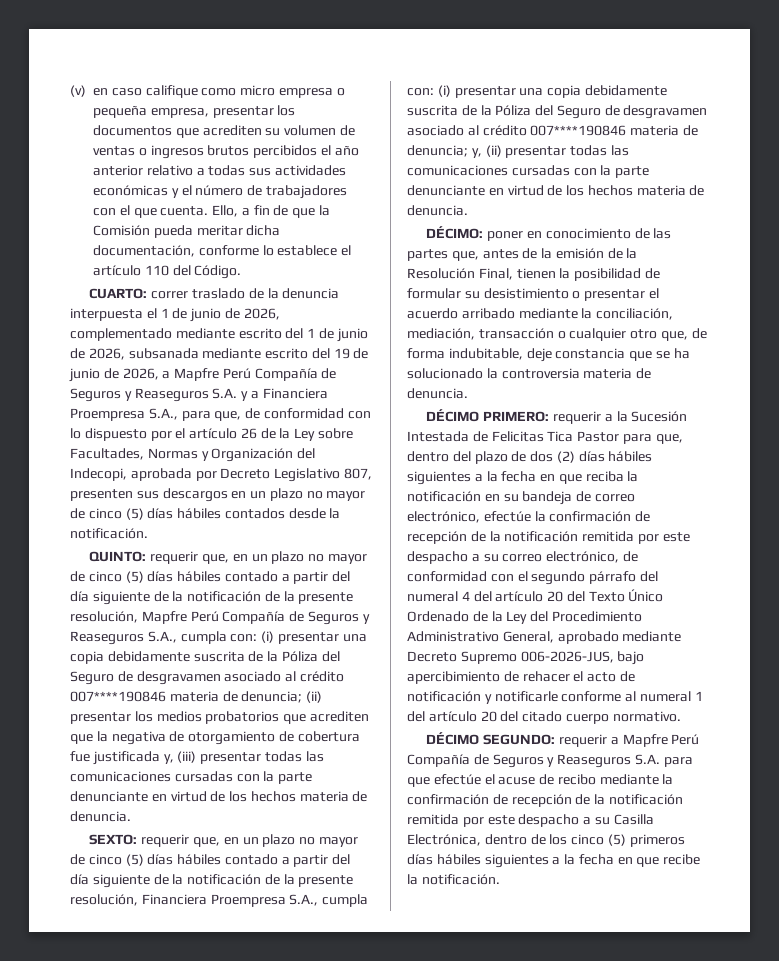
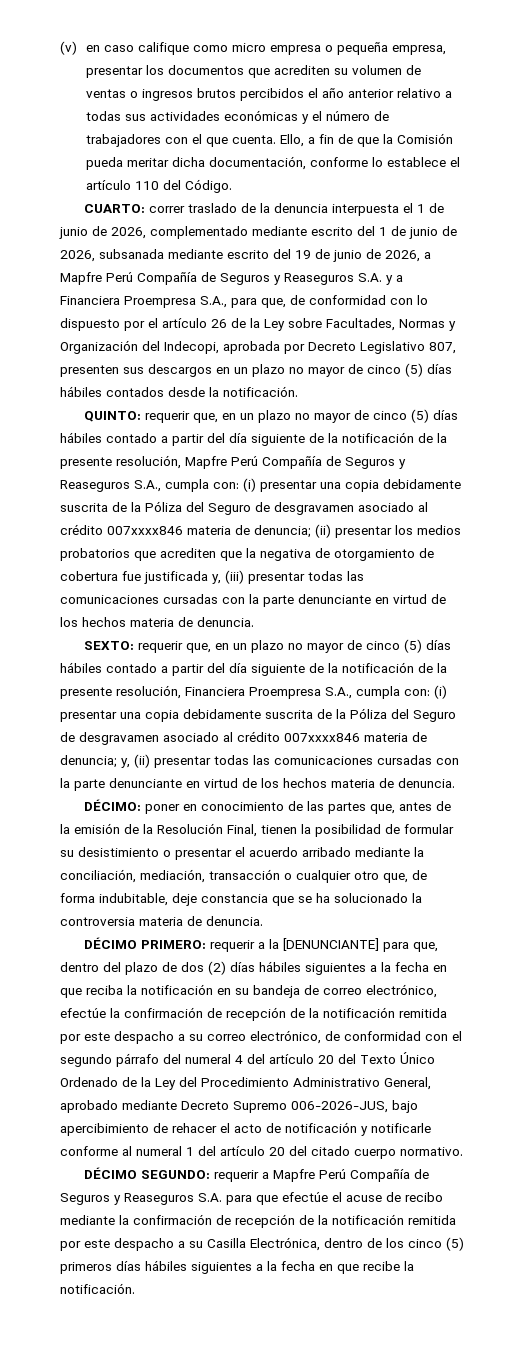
- requerir que, en un plazo no mayor de cinco (5) días hábiles contado a partir del día siguiente de la notificación de la presente resolución, Mapfre Perú Compañía de Seguros y Reaseguros S.A., cumpla con: (i) presentar una copia debidamente suscrita de la Póliza del Seguro de desgravamen asociado al crédito 007****190846 materia de denuncia;
+ requerir que, en un plazo no mayor de cinco (5) días hábiles contado a partir del día siguiente de la notificación de la presente resolución, Mapfre Perú Compañía de Seguros y Reaseguros S.A., cumpla con: (i) presentar una copia debidamente suscrita de la Póliza del Seguro de desgravamen asociado al crédito 007xxxx846 materia de denuncia;
- requerir que, en un plazo no mayor de cinco (5) días hábiles contado a partir del día siguiente de la notificación de la presente resolución, Financiera Proempresa S.A., cumpla con: (i) presentar una copia debidamente suscrita de la Póliza del Seguro de desgravamen asociado al crédito 007****190846 materia de denuncia;
+ requerir que, en un plazo no mayor de cinco (5) días hábiles contado a partir del día siguiente de la notificación de la presente resolución, Financiera Proempresa S.A., cumpla con: (i) presentar una copia debidamente suscrita de la Póliza del Seguro de desgravamen asociado al crédito 007xxxx846 materia de denuncia;
- requerir a la Sucesión Intestada de Felicitas Tica Pastor para que, dentro del plazo de dos (2) días hábiles siguientes a la fecha en que reciba la notificación en su bandeja de correo electrónico, efectúe la confirmación de recepción de la notificación remitida por este despacho a su correo electrónico, de conformidad con el segundo párrafo del numeral 4 del artículo 20 del Texto Único Ordenado de la Ley del Procedimiento Administrativo General, aprobado mediante Decreto Supremo 006-2026-JUS, bajo apercibimiento de rehacer el acto de notificación y notificarle conforme al numeral 1 del artículo 20 del citado cuerpo normativo.
+ requerir a la [DENUNCIANTE] para que, dentro del plazo de dos (2) días hábiles siguientes a la fecha en que reciba la notificación en su bandeja de correo electrónico, efectúe la confirmación de recepción de la notificación remitida por este despacho a su correo electrónico, de conformidad con el segundo párrafo del numeral 4 del artículo 20 del Texto Único Ordenado de la Ley del Procedimiento Administrativo General, aprobado mediante Decreto Supremo 006-2026-JUS, bajo apercibimiento de rehacer el acto de notificación y notificarle conforme al numeral 1 del artículo 20 del citado cuerpo normativo.

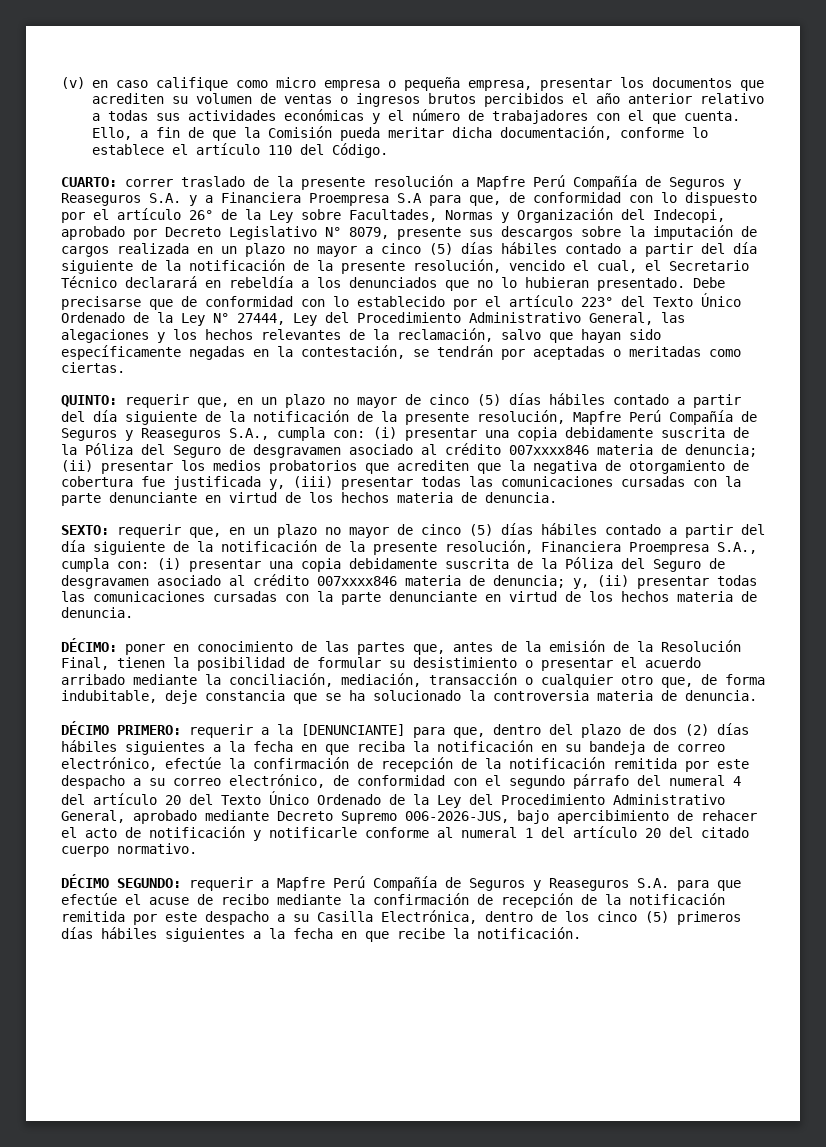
- CUARTO: correr traslado de la denuncia interpuesta el 1 de junio de 2026, complementado mediante escrito del 1 de junio de 2026, subsanada mediante escrito del 19 de junio de 2026, a Mapfre Perú Compañía de Seguros y Reaseguros S.A. y a Financiera Proempresa S.A., para que, de conformidad con lo dispuesto por el artículo 26 de la Ley sobre Facultades, Normas y Organización del Indecopi, aprobada por Decreto Legislativo 807, presenten sus descargos en un plazo no mayor de cinco (5) días hábiles contados desde la notificación.
+ CUARTO: correr traslado de la presente resolución a Mapfre Perú Compañía de Seguros y Reaseguros S.A. y a Financiera Proempresa S.A para que, de conformidad con lo dispuesto por el artículo 26° de la Ley sobre Facultades, Normas y Organización del Indecopi, aprobado por Decreto Legislativo N° 8079, presente sus descargos sobre la imputación de cargos realizada en un plazo no mayor a cinco (5) días hábiles contado a partir del día siguiente de la notificación de la presente resolución, vencido el cual, el Secretario Técnico declarará en rebeldía a los denunciados que no lo hubieran presentado. Debe precisarse que de conformidad con lo establecido por el artículo 223° del Texto Único Ordenado de la Ley N° 27444, Ley del Procedimiento Administrativo General, las alegaciones y los hechos relevantes de la reclamación, salvo que hayan sido específicamente negadas en la contestación, se tendrán por aceptadas o meritadas como ciertas.

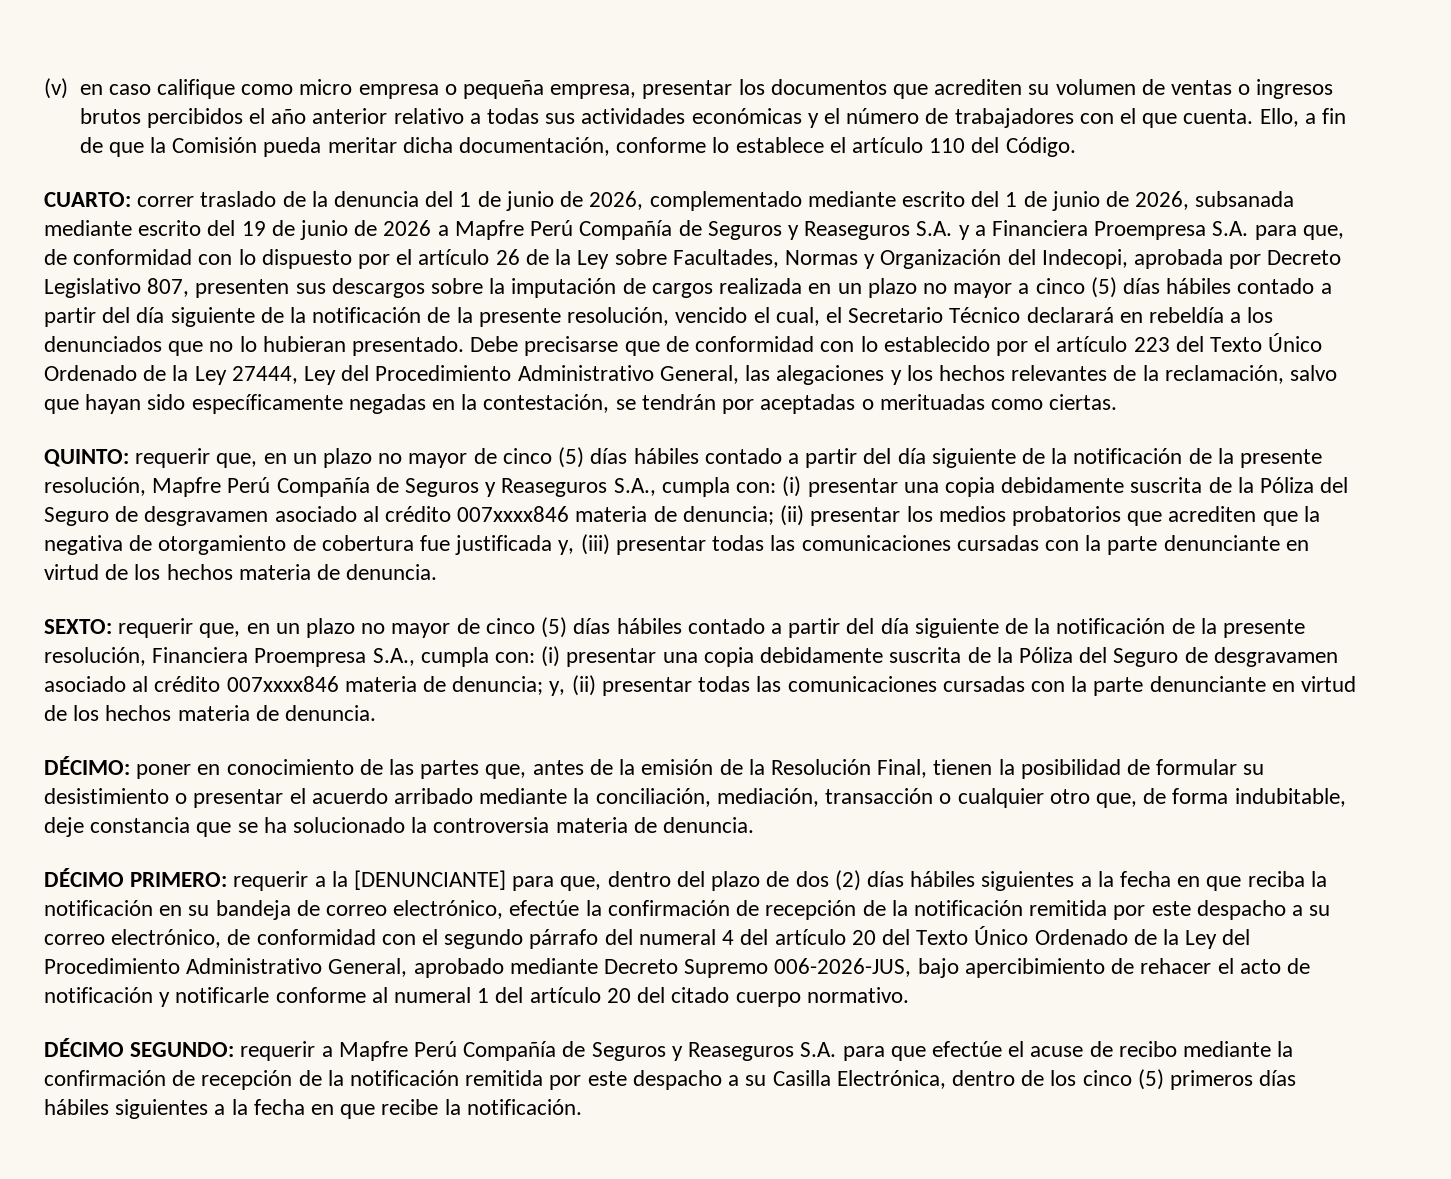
- correr traslado de la presente resolución a Mapfre Perú Compañía de Seguros y Reaseguros S.A. y a Financiera Proempresa S.A para que, de conformidad con lo dispuesto por el artículo 26° de la Ley sobre Facultades, Normas y Organización del Indecopi, aprobado por Decreto Legislativo N° 8079, presente sus descargos sobre la imputación de cargos realizada en un plazo no mayor a cinco (5) días hábiles contado a partir del día siguiente de la notificación de la presente resolución, vencido el cual, el Secretario Técnico declarará en rebeldía a los denunciados que no lo hubieran presentado.
+ correr traslado de la denuncia del 1 de junio de 2026, complementado mediante escrito del 1 de junio de 2026, subsanada mediante escrito del 19 de junio de 2026 a Mapfre Perú Compañía de Seguros y Reaseguros S.A. y a Financiera Proempresa S.A. para que, de conformidad con lo dispuesto por el artículo 26 de la Ley sobre Facultades, Normas y Organización del Indecopi, aprobada por Decreto Legislativo 807, presenten sus descargos sobre la imputación de cargos realizada en un plazo no mayor a cinco (5) días hábiles contado a partir del día siguiente de la notificación de la presente resolución, vencido el cual, el Secretario Técnico declarará en rebeldía a los denunciados que no lo hubieran presentado.
- Debe precisarse que de conformidad con lo establecido por el artículo 223° del Texto Único Ordenado de la Ley N° 27444, Ley del Procedimiento Administrativo General, las alegaciones y los hechos relevantes de la reclamación, salvo que hayan sido específicamente negadas en la contestación, se tendrán por aceptadas o meritadas como ciertas.
+ Debe precisarse que de conformidad con lo establecido por el artículo 223 del Texto Único Ordenado de la Ley 27444, Ley del Procedimiento Administrativo General, las alegaciones y los hechos relevantes de la reclamación, salvo que hayan sido específicamente negadas en la contestación, se tendrán por aceptadas o merituadas como ciertas.

